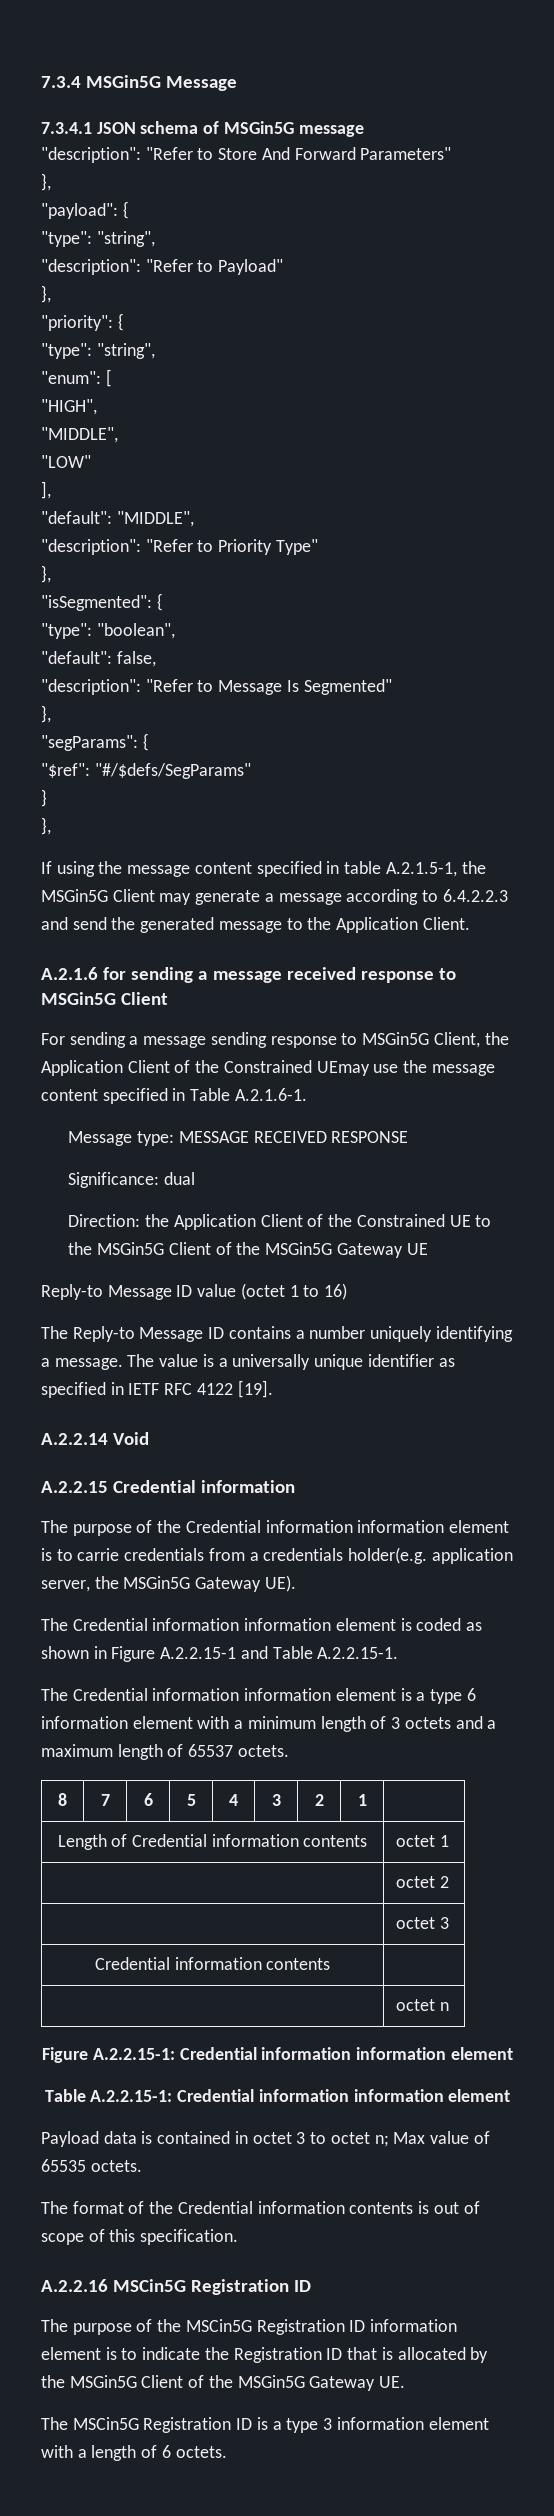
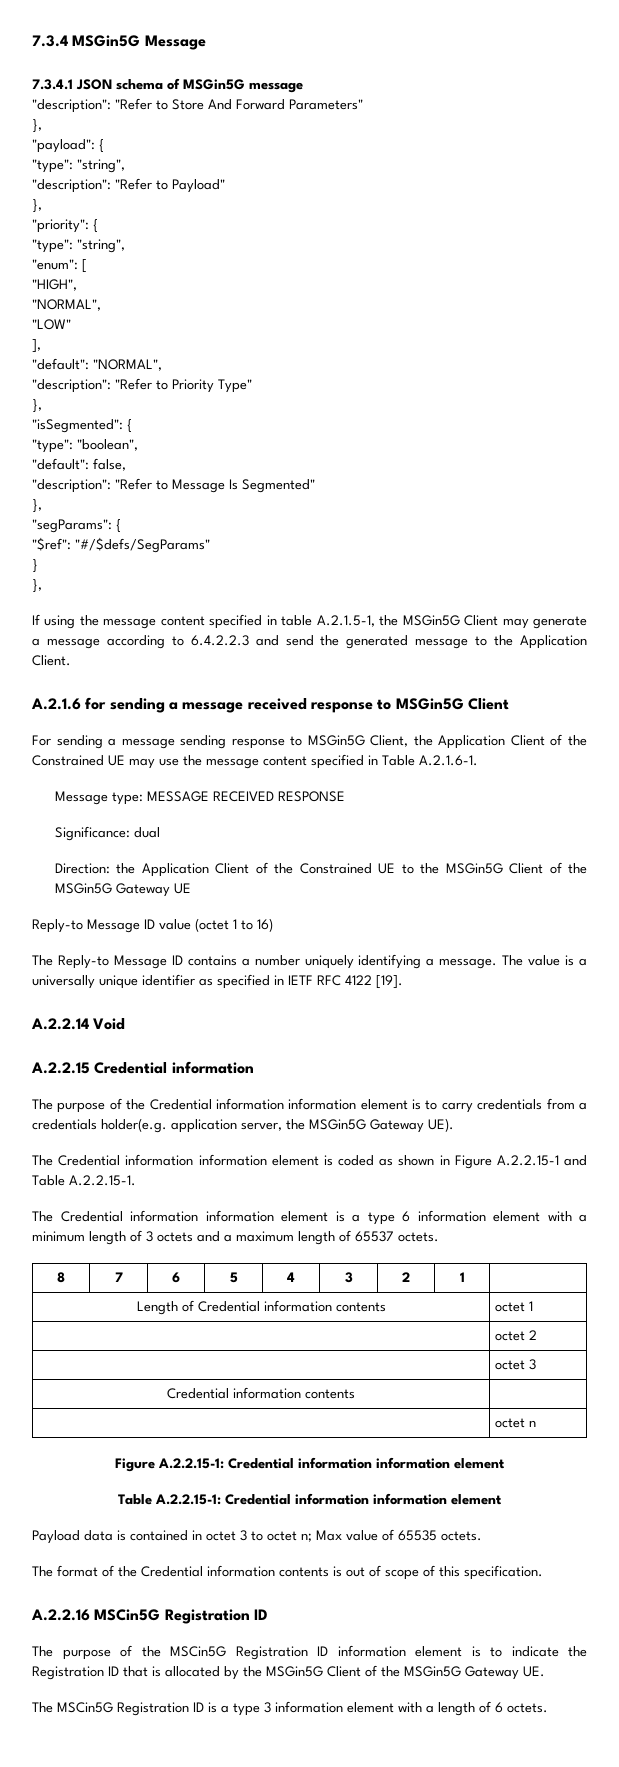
  "HIGH",
- "MIDDLE",
+ "NORMAL",
- "default": "MIDDLE",
+ "default": "NORMAL",
- For sending a message sending response to MSGin5G Client, the Application Client of the Constrained UEmay use the message content specified in Table A.2.1.6-1.
+ For sending a message sending response to MSGin5G Client, the Application Client of the Constrained UE may use the message content specified in Table A.2.1.6-1.
- The purpose of the Credential information information element is to carrie credentials from a credentials holder(e.g. application server, the MSGin5G Gateway UE).
+ The purpose of the Credential information information element is to carry credentials from a credentials holder(e.g. application server, the MSGin5G Gateway UE).

